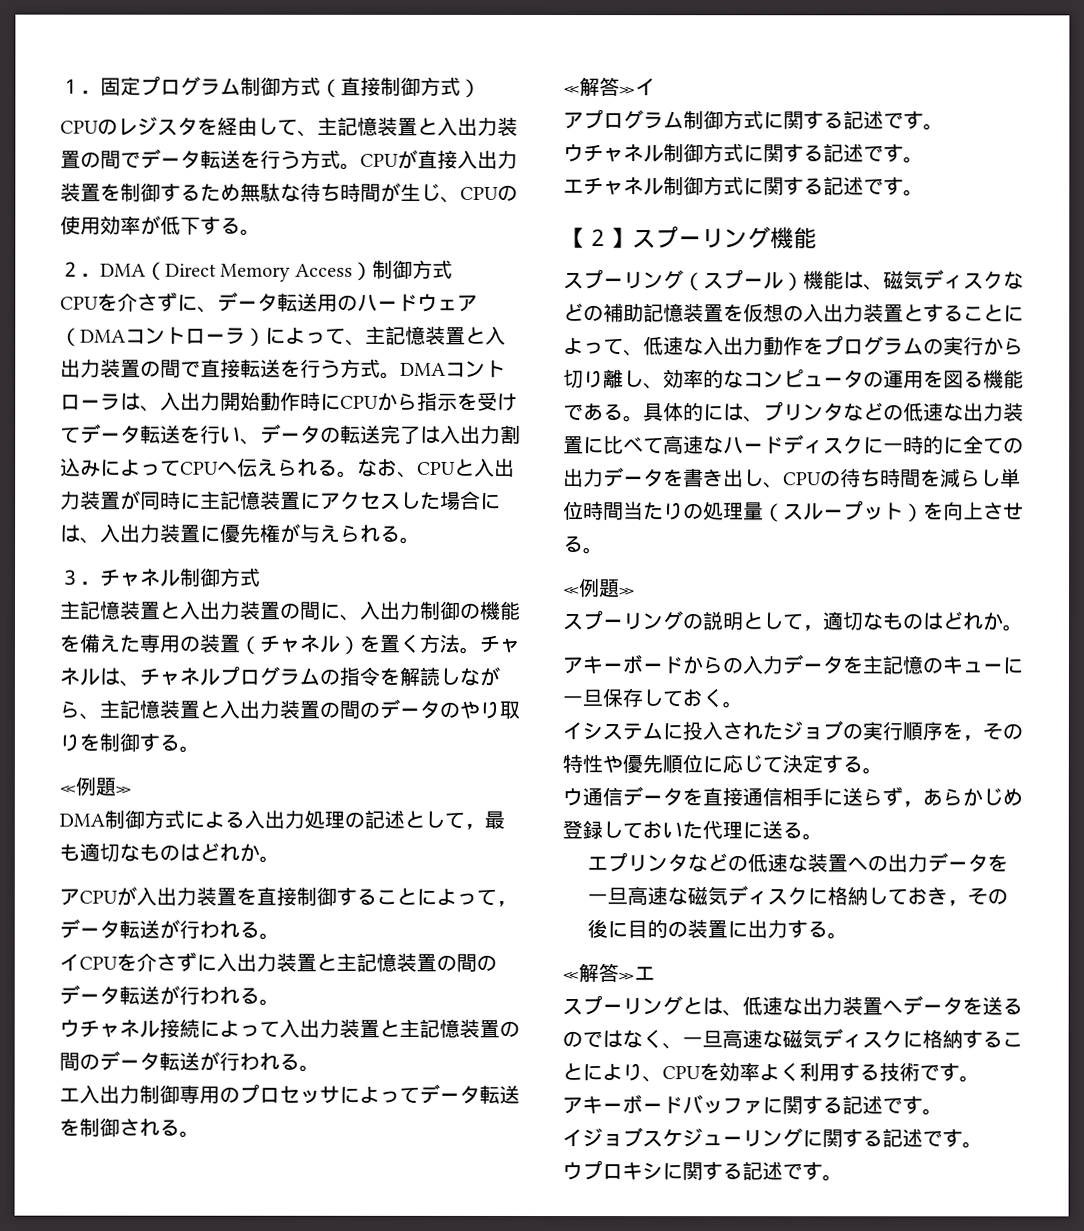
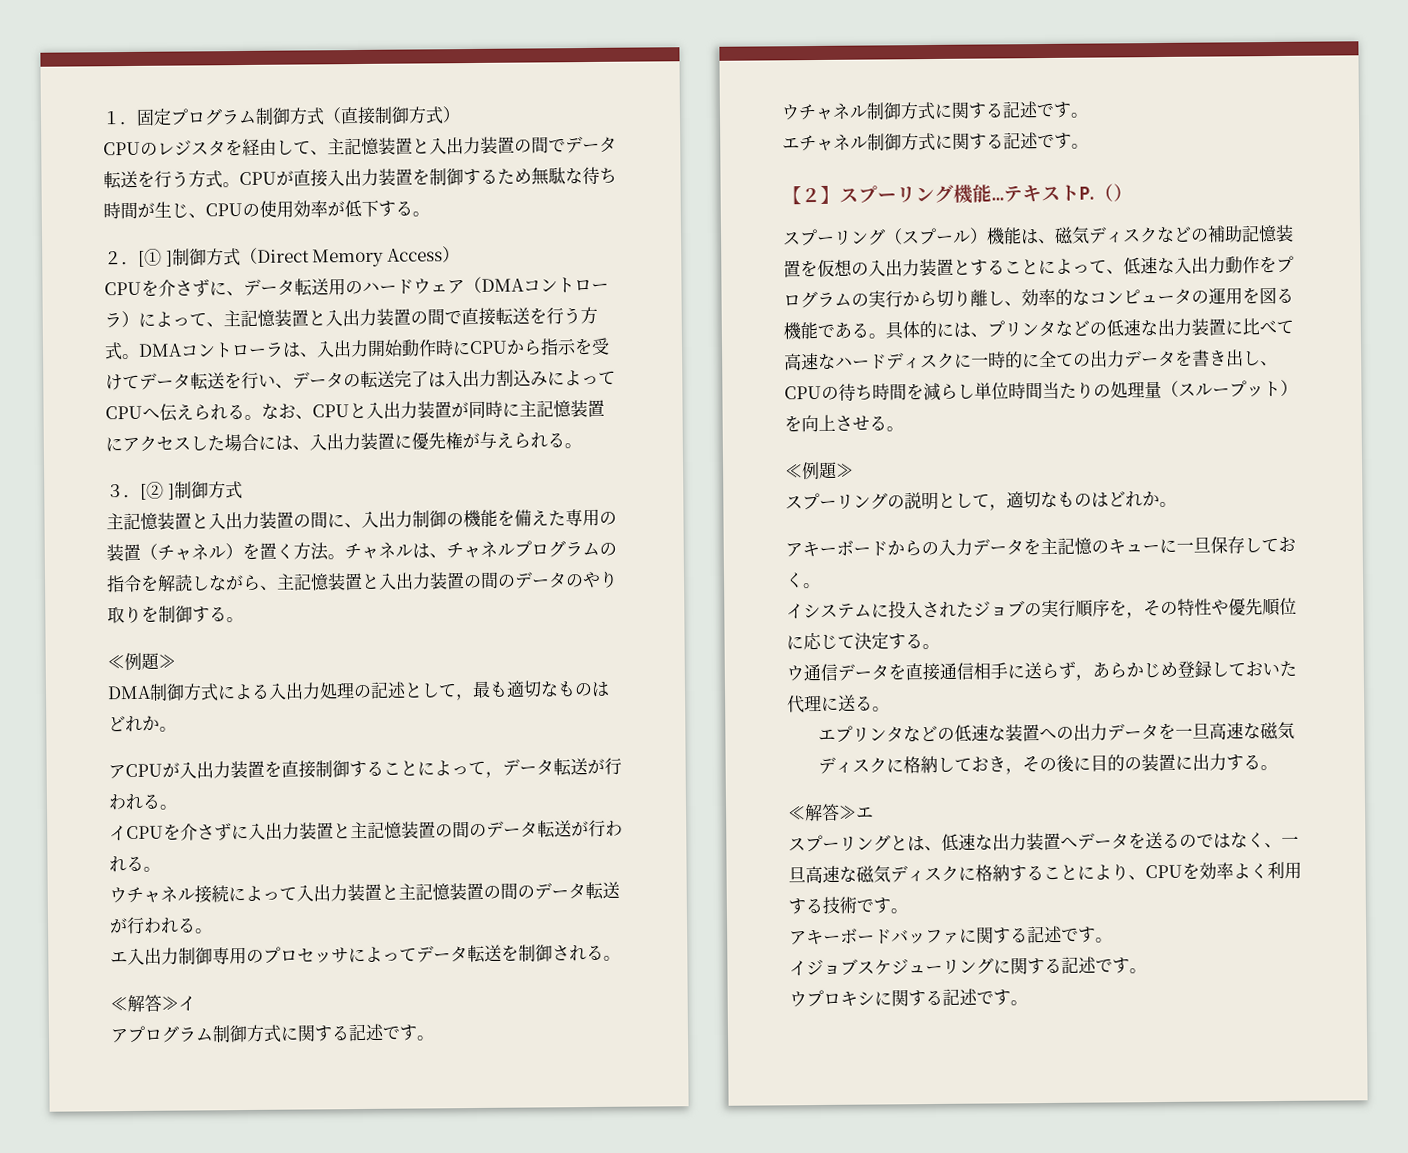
- ２．DMA（Direct Memory Access）制御方式
+ ２．[① ]制御方式（Direct Memory Access）
- ３．チャネル制御方式
+ ３．[② ]制御方式
- 【２】スプーリング機能
+ 【２】スプーリング機能…テキストP.（）

